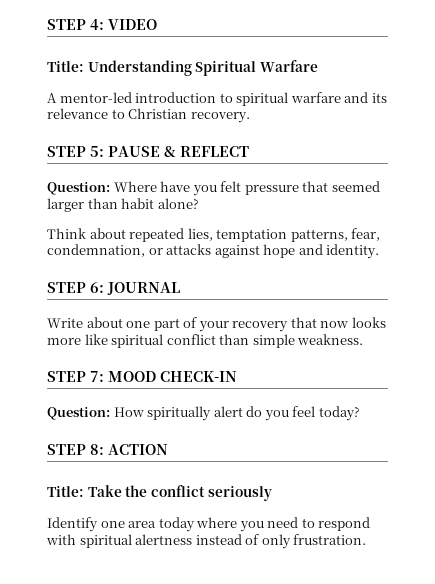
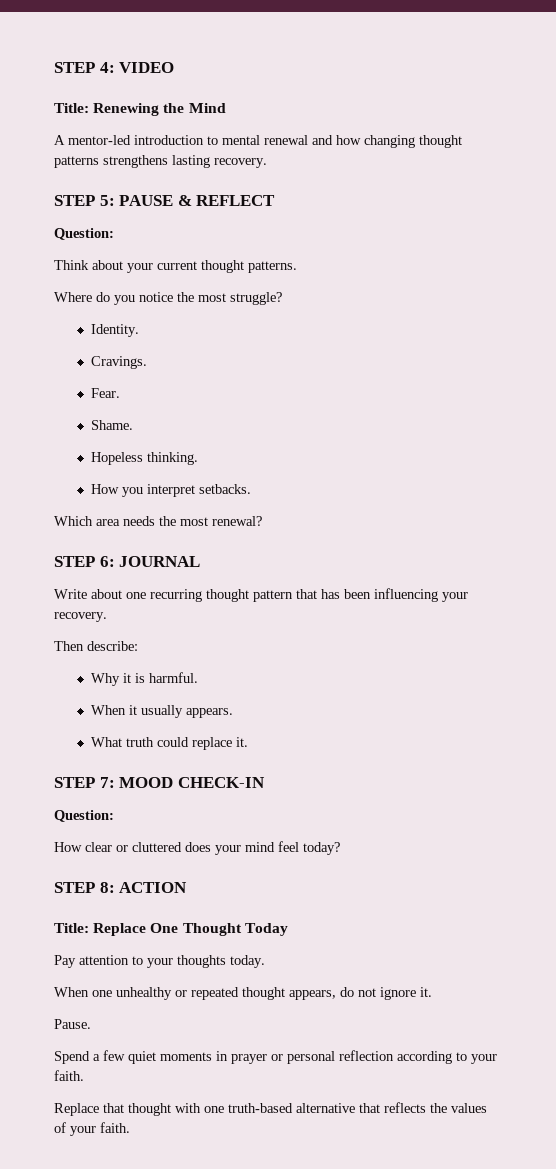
- Title: Understanding Spiritual Warfare
+ Title: Renewing the Mind
- A mentor-led introduction to spiritual warfare and its relevance to Christian recovery.
+ A mentor-led introduction to mental renewal and how changing thought patterns strengthens lasting recovery.
  STEP 5: PAUSE & REFLECT
- Question: Where have you felt pressure that seemed larger than habit alone?
- Think about repeated lies, temptation patterns, fear, condemnation, or attacks against hope and identity.
+ Question:
+ Think about your current thought patterns.
+ Where do you notice the most struggle?
+ Identity.
+ Cravings.
+ Fear.
+ Shame.
+ Hopeless thinking.
+ How you interpret setbacks.
+ Which area needs the most renewal?
- Write about one part of your recovery that now looks more like spiritual conflict than simple weakness.
+ Write about one recurring thought pattern that has been influencing your recovery.
+ Then describe:
+ Why it is harmful.
+ When it usually appears.
+ What truth could replace it.
  STEP 7: MOOD CHECK-IN
- Question: How spiritually alert do you feel today?
+ Question:
+ How clear or cluttered does your mind feel today?
- Title: Take the conflict seriously
- Identify one area today where you need to respond with spiritual alertness instead of only frustration.
+ Title: Replace One Thought Today
+ Pay attention to your thoughts today.
+ When one unhealthy or repeated thought appears, do not ignore it.
+ Pause.
+ Spend a few quiet moments in prayer or personal reflection according to your faith.
+ Replace that thought with one truth-based alternative that reflects the values of your faith.

